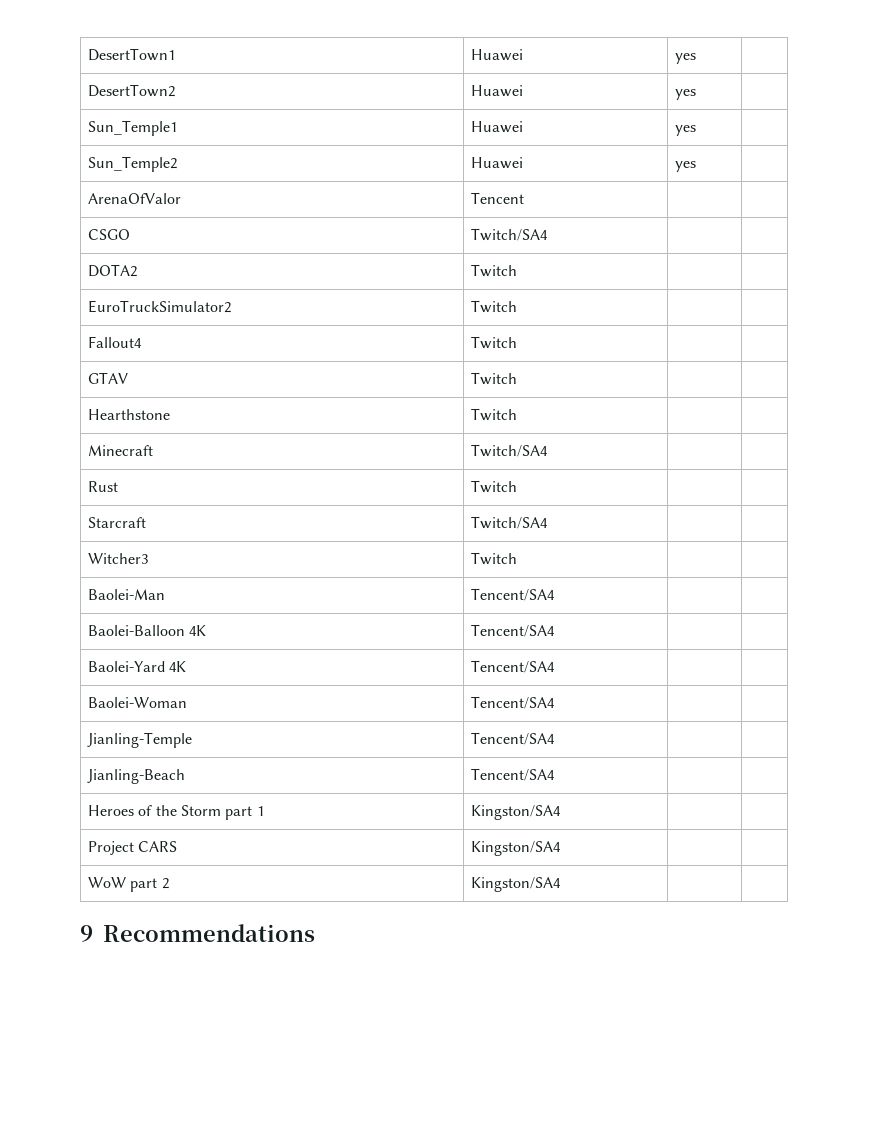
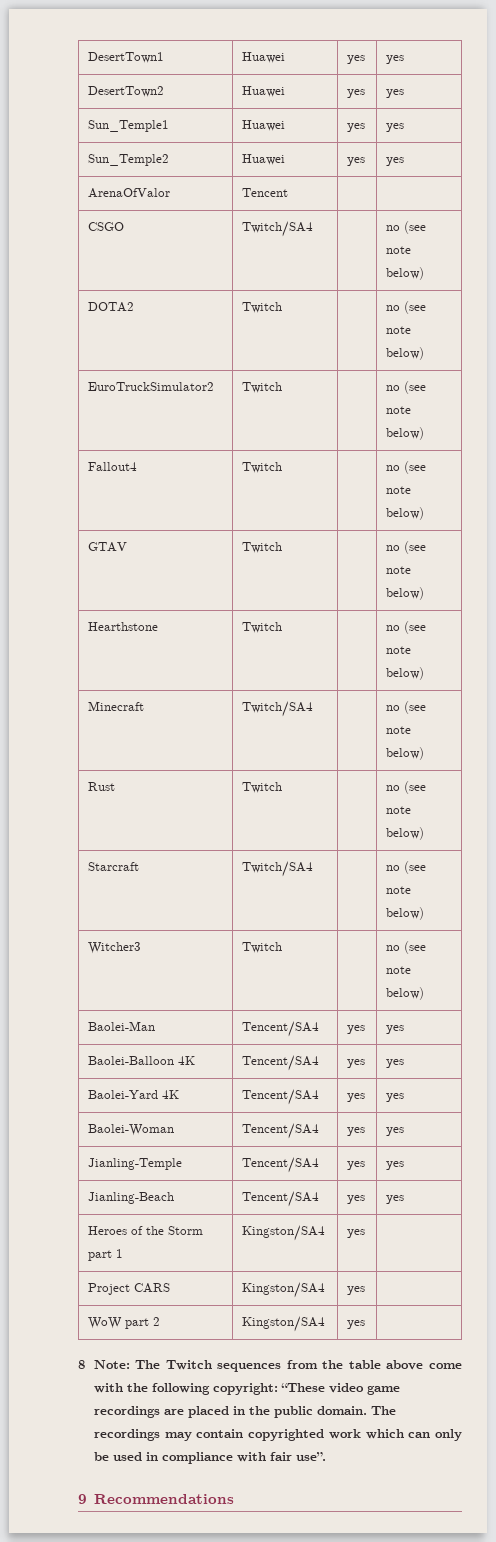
- DesertTown1 | Huawei | yes |
+ DesertTown1 | Huawei | yes | yes
- DesertTown2 | Huawei | yes |
+ DesertTown2 | Huawei | yes | yes
- Sun_Temple1 | Huawei | yes |
+ Sun_Temple1 | Huawei | yes | yes
- Sun_Temple2 | Huawei | yes |
+ Sun_Temple2 | Huawei | yes | yes
- CSGO | Twitch/SA4 | |
- DOTA2 | Twitch | |
- EuroTruckSimulator2 | Twitch | |
- Fallout4 | Twitch | |
- GTAV | Twitch | |
- Hearthstone | Twitch | |
- Minecraft | Twitch/SA4 | |
- Rust | Twitch | |
- Starcraft | Twitch/SA4 | |
- Witcher3 | Twitch | |
+ CSGO | Twitch/SA4 | | no (see note below)
+ DOTA2 | Twitch | | no (see note below)
+ EuroTruckSimulator2 | Twitch | | no (see note below)
+ Fallout4 | Twitch | | no (see note below)
+ GTAV | Twitch | | no (see note below)
+ Hearthstone | Twitch | | no (see note below)
+ Minecraft | Twitch/SA4 | | no (see note below)
+ Rust | Twitch | | no (see note below)
+ Starcraft | Twitch/SA4 | | no (see note below)
+ Witcher3 | Twitch | | no (see note below)
- Baolei-Man | Tencent/SA4 | |
+ Baolei-Man | Tencent/SA4 | yes | yes
- Baolei-Balloon 4K | Tencent/SA4 | |
+ Baolei-Balloon 4K | Tencent/SA4 | yes | yes
- Baolei-Yard 4K | Tencent/SA4 | |
+ Baolei-Yard 4K | Tencent/SA4 | yes | yes
- Baolei-Woman | Tencent/SA4 | |
+ Baolei-Woman | Tencent/SA4 | yes | yes
- Jianling-Temple | Tencent/SA4 | |
+ Jianling-Temple | Tencent/SA4 | yes | yes
- Jianling-Beach | Tencent/SA4 | |
+ Jianling-Beach | Tencent/SA4 | yes | yes
- Heroes of the Storm part 1 | Kingston/SA4 | |
+ Heroes of the Storm part 1 | Kingston/SA4 | yes |
- Project CARS | Kingston/SA4 | |
+ Project CARS | Kingston/SA4 | yes |
- WoW part 2 | Kingston/SA4 | |
+ WoW part 2 | Kingston/SA4 | yes |
+ 8 Note: The Twitch sequences from the table above come with the following copyright: “These video game recordings are placed in the public domain. The recordings may contain copyrighted work which can only be used in compliance with fair use”.

